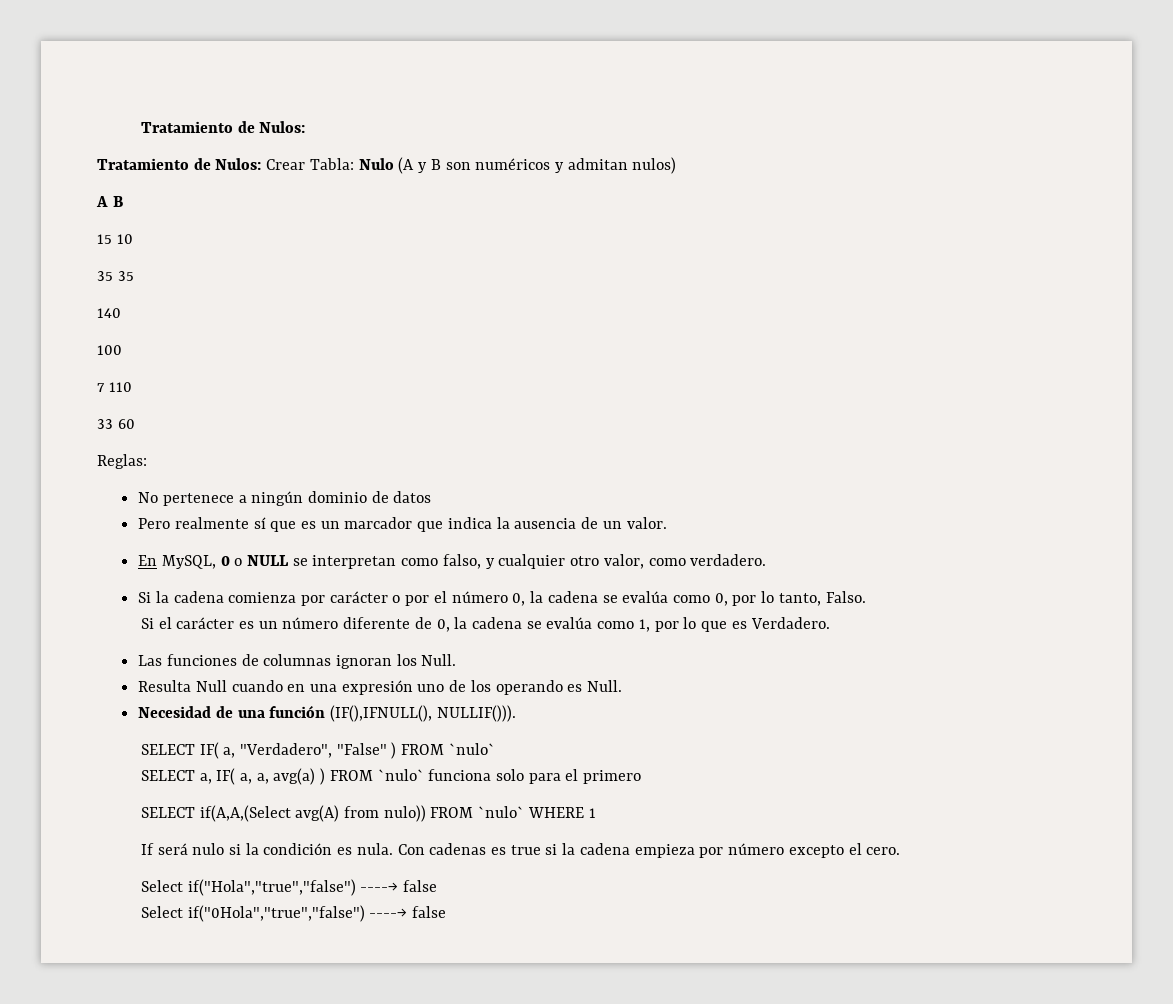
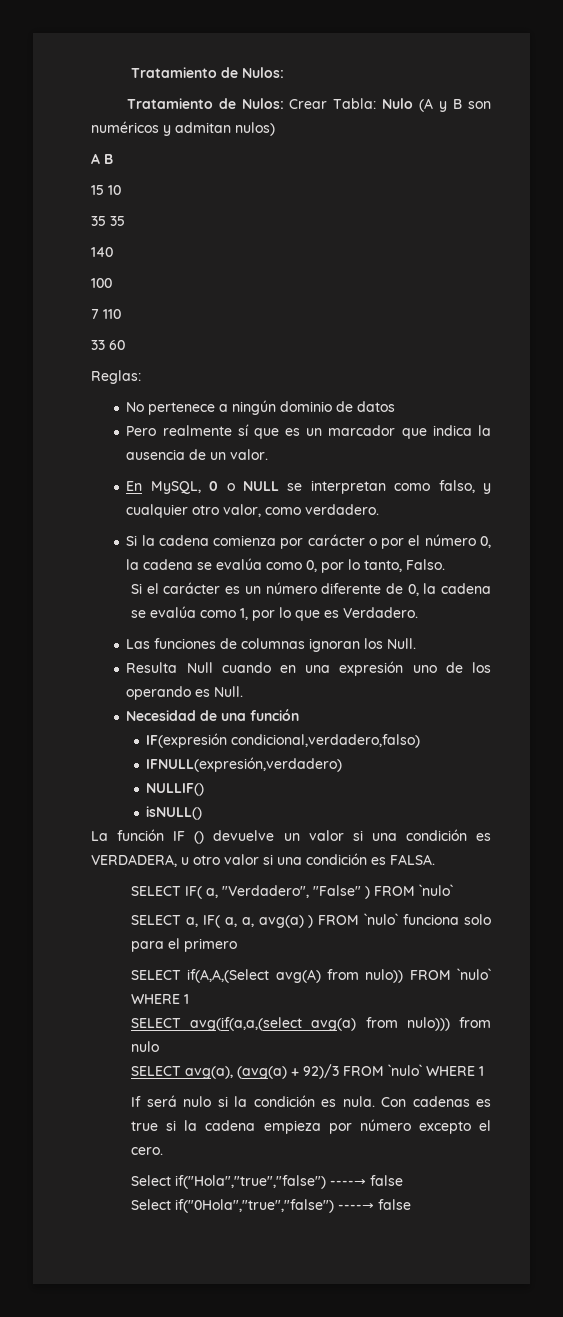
- Necesidad de una función (IF(),IFNULL(), NULLIF())).
+ Necesidad de una función
+ IF(expresión condicional,verdadero,falso)
+ IFNULL(expresión,verdadero)
+ NULLIF()
+ isNULL()
+ La función IF () devuelve un valor si una condición es VERDADERA, u otro valor si una condición es FALSA.
+ SELECT avg(if(a,a,(select avg(a) from nulo))) from nulo
+ SELECT avg(a), (avg(a) + 92)/3 FROM `nulo` WHERE 1

